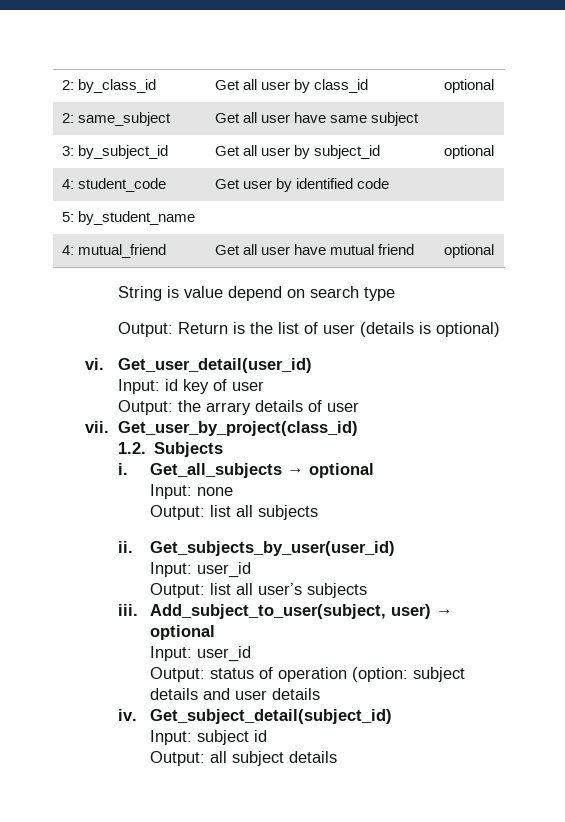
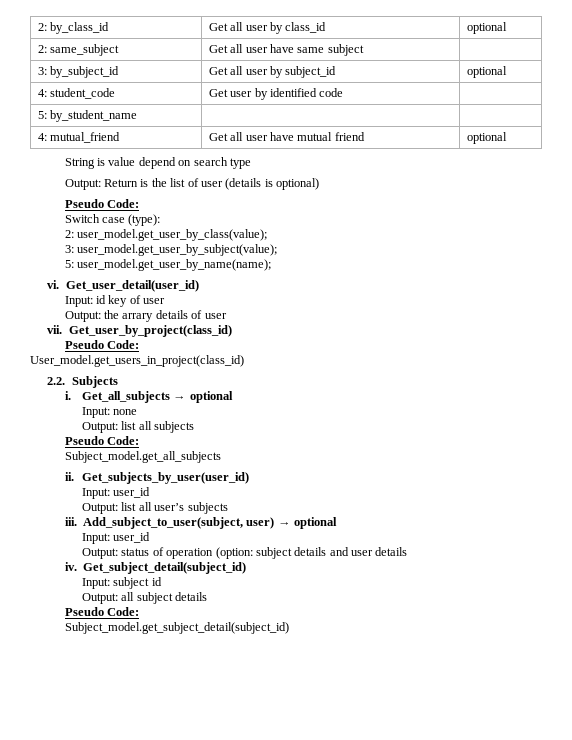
  Output: Return is the list of user (details is optional)
+ Pseudo Code:
+ Switch case (type):
+ 2: user_model.get_user_by_class(value);
+ 3: user_model.get_user_by_subject(value);
+ 5: user_model.get_user_by_name(name);
  Get_user_by_project(class_id)
- 1.2. Subjects
+ Pseudo Code:
+ User_model.get_users_in_project(class_id)
+ 2.2. Subjects
  Output: list all subjects
+ Pseudo Code:
+ Subject_model.get_all_subjects
  Output: all subject details
+ Pseudo Code:
+ Subject_model.get_subject_detail(subject_id)

